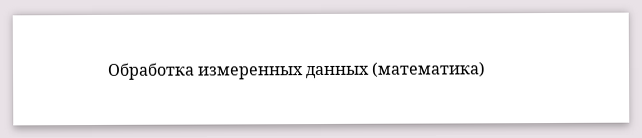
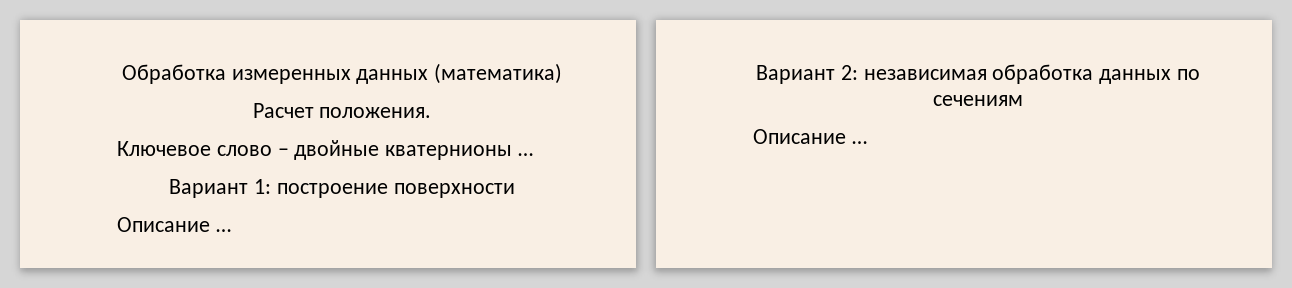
+ Расчет положения.
+ Ключевое слово – двойные кватернионы …
+ Вариант 1: построение поверхности
+ Описание …
+ Вариант 2: независимая обработка данных по сечениям
+ Описание …

